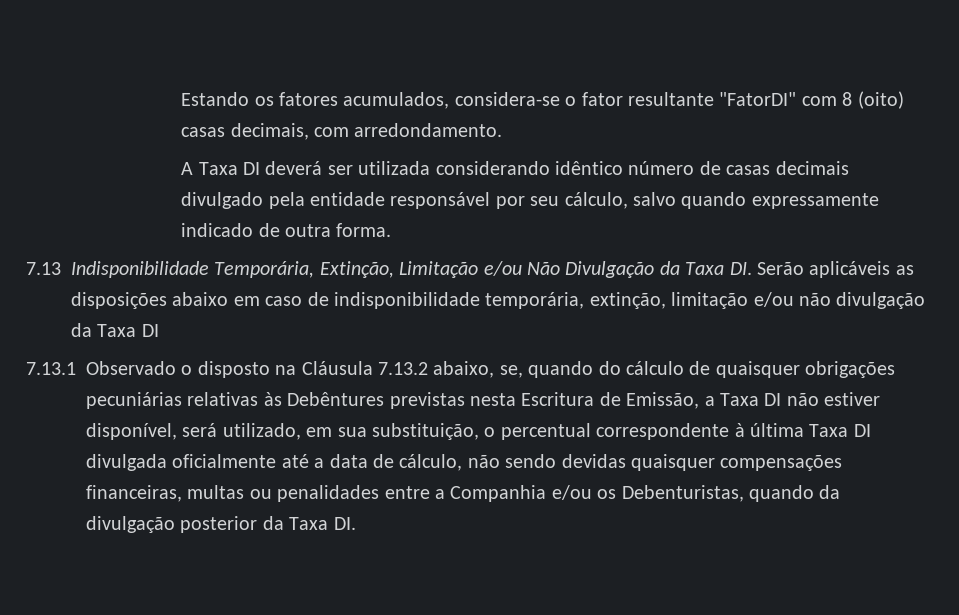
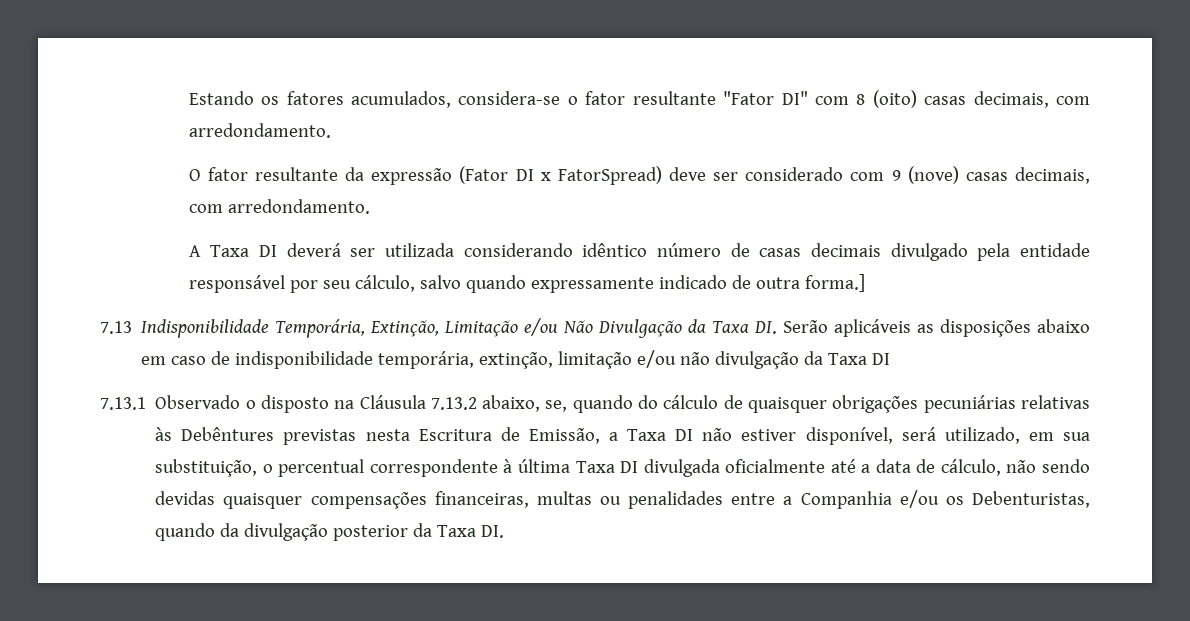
- Estando os fatores acumulados, considera-se o fator resultante "FatorDI" com 8 (oito) casas decimais, com arredondamento.
+ Estando os fatores acumulados, considera-se o fator resultante "Fator DI" com 8 (oito) casas decimais, com arredondamento.
+ O fator resultante da expressão (Fator DI x FatorSpread) deve ser considerado com 9 (nove) casas decimais, com arredondamento.
- A Taxa DI deverá ser utilizada considerando idêntico número de casas decimais divulgado pela entidade responsável por seu cálculo, salvo quando expressamente indicado de outra forma.
+ A Taxa DI deverá ser utilizada considerando idêntico número de casas decimais divulgado pela entidade responsável por seu cálculo, salvo quando expressamente indicado de outra forma.]

